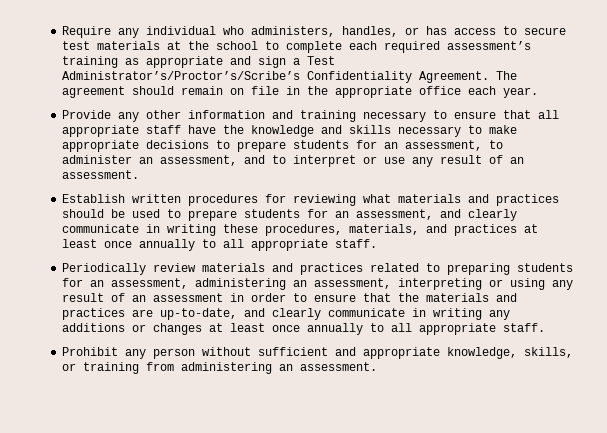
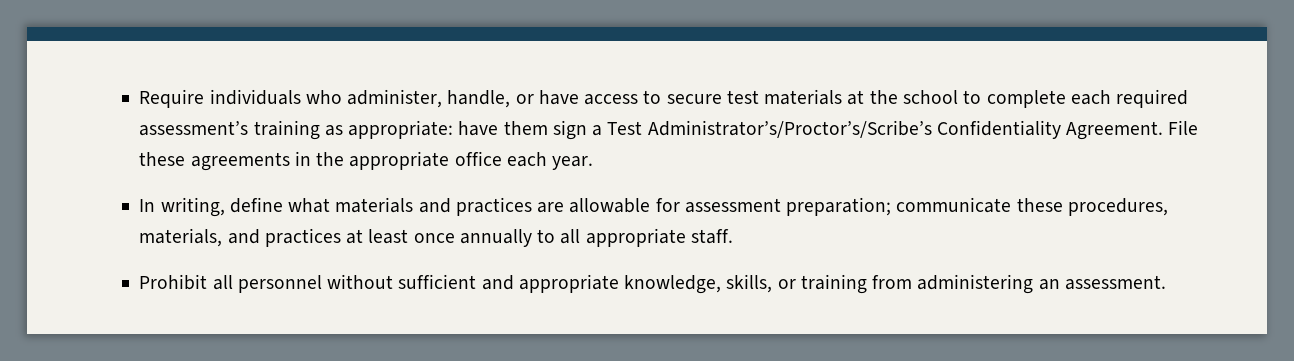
- Require any individual who administers, handles, or has access to secure test materials at the school to complete each required assessment’s training as appropriate and sign a Test Administrator’s/Proctor’s/Scribe’s Confidentiality Agreement.
+ Require individuals who administer, handle, or have access to secure test materials at the school to complete each required assessment’s training as appropriate: have them sign a Test Administrator’s/Proctor’s/Scribe’s Confidentiality Agreement.
- The agreement should remain on file in the appropriate office each year.
+ File these agreements in the appropriate office each year.
- Provide any other information and training necessary to ensure that all appropriate staff have the knowledge and skills necessary to make appropriate decisions to prepare students for an assessment, to administer an assessment, and to interpret or use any result of an assessment.
- Establish written procedures for reviewing what materials and practices should be used to prepare students for an assessment, and clearly communicate in writing these procedures, materials, and practices at least once annually to all appropriate staff.
+ In writing, define what materials and practices are allowable for assessment preparation; communicate these procedures, materials, and practices at least once annually to all appropriate staff.
- Periodically review materials and practices related to preparing students for an assessment, administering an assessment, interpreting or using any result of an assessment in order to ensure that the materials and practices are up-to-date, and clearly communicate in writing any additions or changes at least once annually to all appropriate staff.
- Prohibit any person without sufficient and appropriate knowledge, skills, or training from administering an assessment.
+ Prohibit all personnel without sufficient and appropriate knowledge, skills, or training from administering an assessment.

